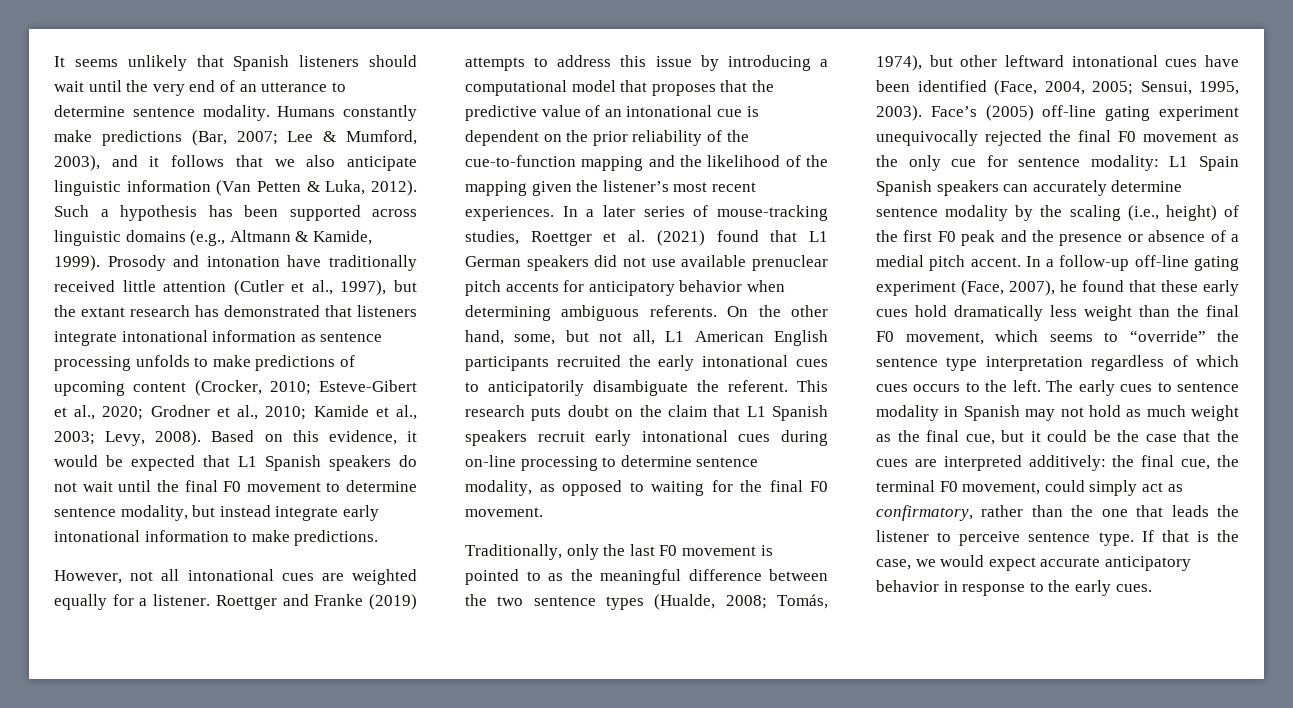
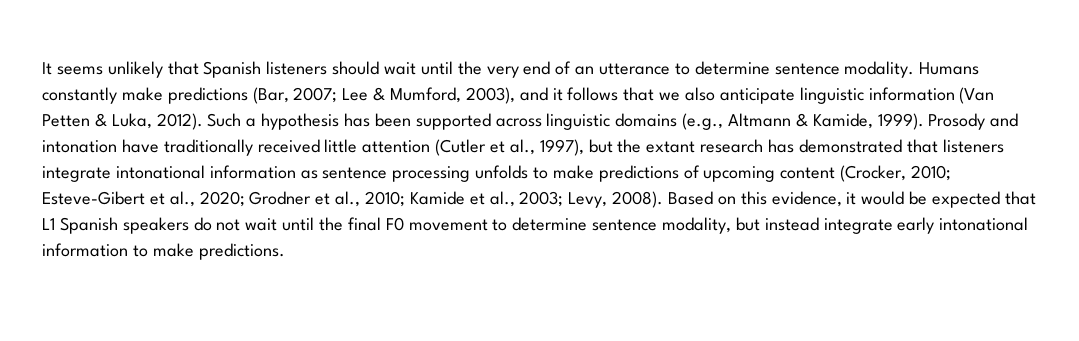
- However, not all intonational cues are weighted equally for a listener. Roettger and Franke (2019) attempts to address this issue by introducing a computational model that proposes that the predictive value of an intonational cue is dependent on the prior reliability of the cue-to-function mapping and the likelihood of the mapping given the listener’s most recent experiences. In a later series of mouse-tracking studies, Roettger et al. (2021) found that L1 German speakers did not use available prenuclear pitch accents for anticipatory behavior when determining ambiguous referents. On the other hand, some, but not all, L1 American English participants recruited the early intonational cues to anticipatorily disambiguate the referent. This research puts doubt on the claim that L1 Spanish speakers recruit early intonational cues during on-line processing to determine sentence modality, as opposed to waiting for the final F0 movement.
- Traditionally, only the last F0 movement is pointed to as the meaningful difference between the two sentence types (Hualde, 2008; Tomás, 1974), but other leftward intonational cues have been identified (Face, 2004, 2005; Sensui, 1995, 2003). Face’s (2005) off-line gating experiment unequivocally rejected the final F0 movement as the only cue for sentence modality: L1 Spain Spanish speakers can accurately determine sentence modality by the scaling (i.e., height) of the first F0 peak and the presence or absence of a medial pitch accent. In a follow-up off-line gating experiment (Face, 2007), he found that these early cues hold dramatically less weight than the final F0 movement, which seems to “override” the sentence type interpretation regardless of which cues occurs to the left. The early cues to sentence modality in Spanish may not hold as much weight as the final cue, but it could be the case that the cues are interpreted additively: the final cue, the terminal F0 movement, could simply act as confirmatory, rather than the one that leads the listener to perceive sentence type. If that is the case, we would expect accurate anticipatory behavior in response to the early cues.

